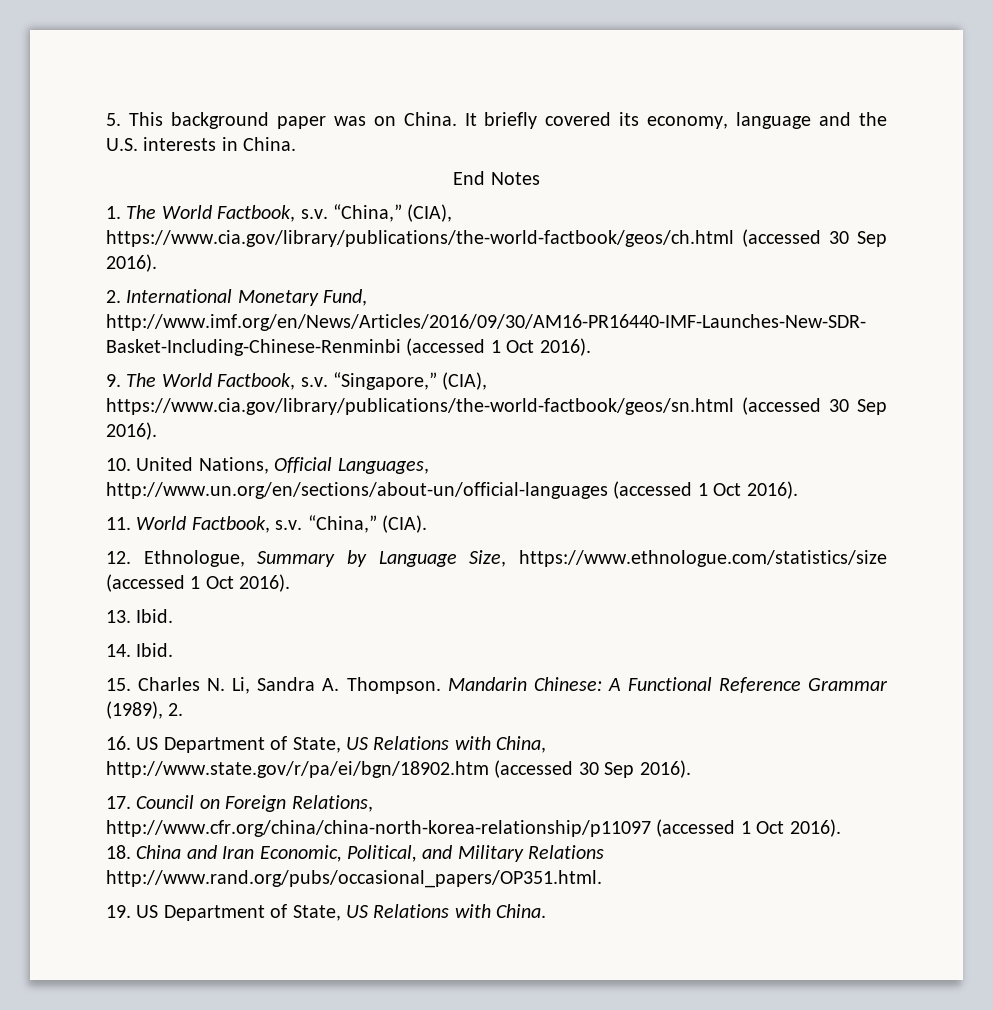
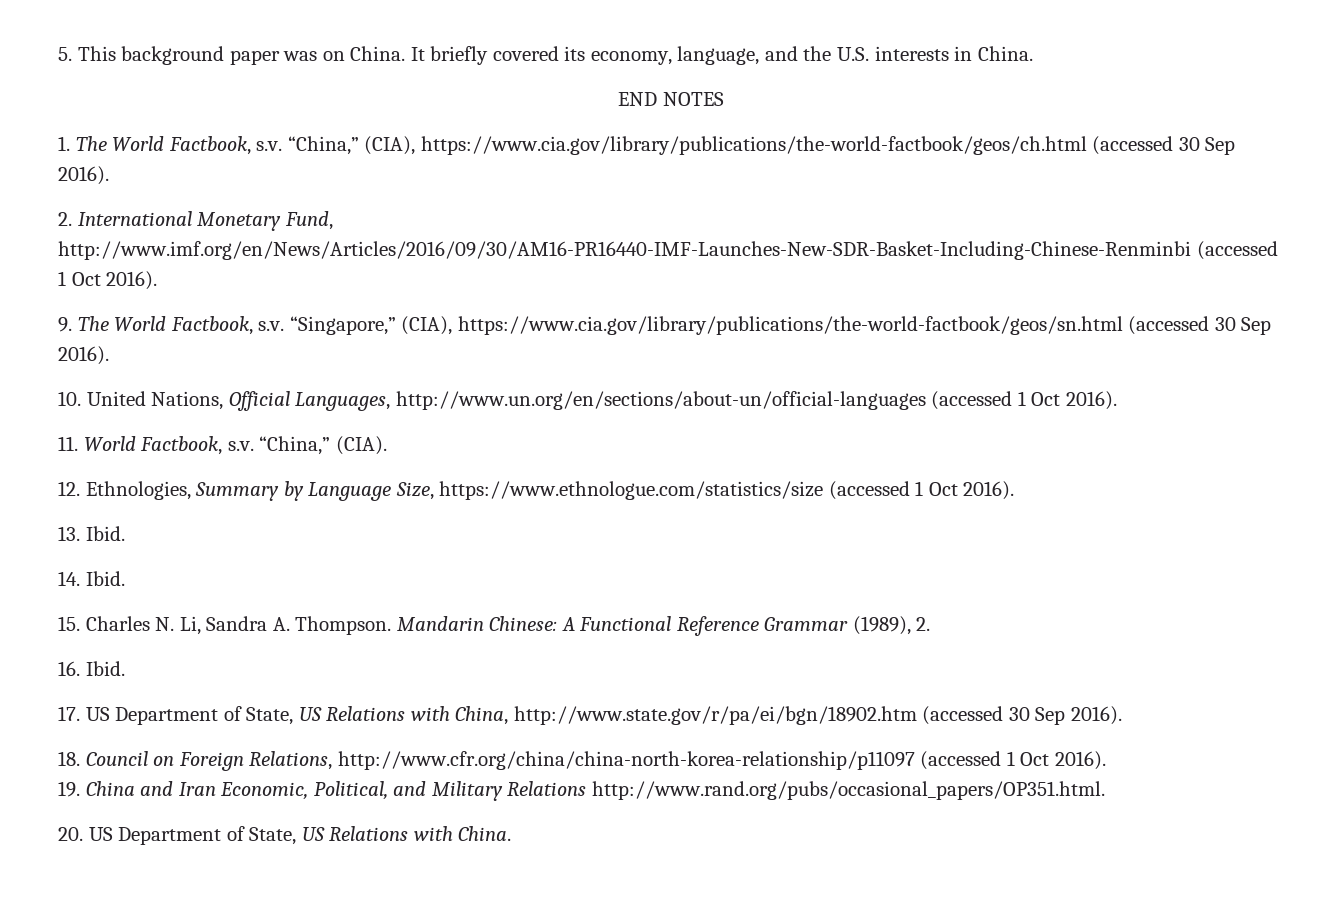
- It briefly covered its economy, language and the U.S. interests in China.
+ It briefly covered its economy, language, and the U.S. interests in China.
- End Notes
+ END NOTES
- 12. Ethnologue, Summary by Language Size, https://www.ethnologue.com/statistics/size (accessed 1 Oct 2016).
+ 12. Ethnologies, Summary by Language Size, https://www.ethnologue.com/statistics/size (accessed 1 Oct 2016).
- 16. US Department of State, US Relations with China, http://www.state.gov/r/pa/ei/bgn/18902.htm (accessed 30 Sep 2016).
+ 16. Ibid.
+ 17. US Department of State, US Relations with China, http://www.state.gov/r/pa/ei/bgn/18902.htm (accessed 30 Sep 2016).
- 17. Council on Foreign Relations, http://www.cfr.org/china/china-north-korea-relationship/p11097 (accessed 1 Oct 2016).
+ 18. Council on Foreign Relations, http://www.cfr.org/china/china-north-korea-relationship/p11097 (accessed 1 Oct 2016).
- 18. China and Iran Economic, Political, and Military Relations http://www.rand.org/pubs/occasional_papers/OP351.html.
+ 19. China and Iran Economic, Political, and Military Relations http://www.rand.org/pubs/occasional_papers/OP351.html.
- 19. US Department of State, US Relations with China.
+ 20. US Department of State, US Relations with China.

